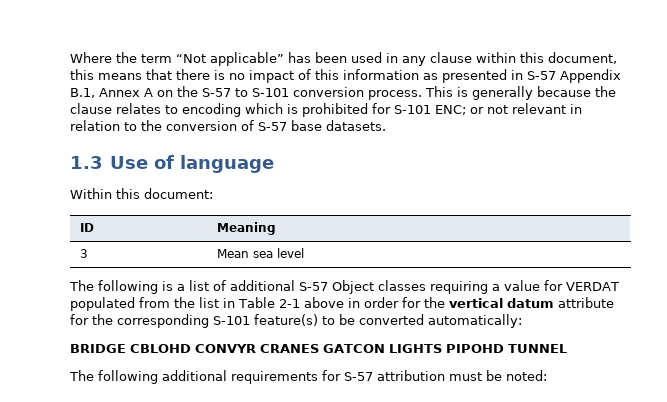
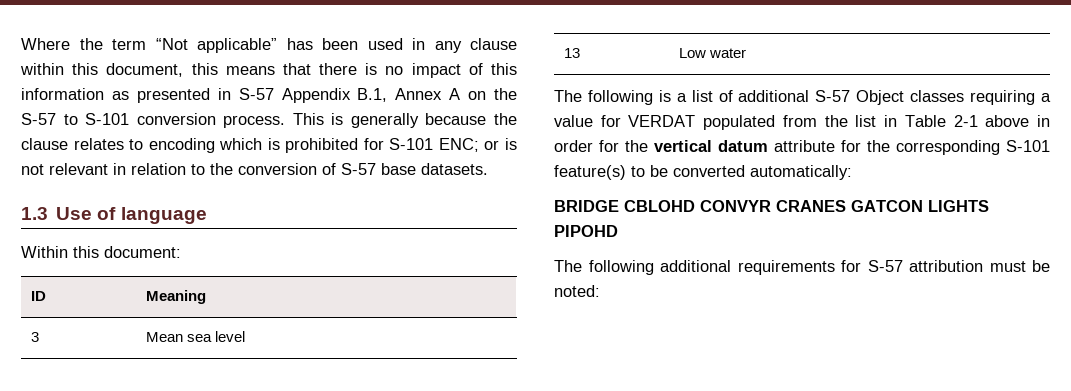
- This is generally because the clause relates to encoding which is prohibited for S-101 ENC; or not relevant in relation to the conversion of S-57 base datasets.
+ This is generally because the clause relates to encoding which is prohibited for S-101 ENC; or is not relevant in relation to the conversion of S-57 base datasets.
+ 13 | Low water
- BRIDGE CBLOHD CONVYR CRANES GATCON LIGHTS PIPOHD TUNNEL
+ BRIDGE CBLOHD CONVYR CRANES GATCON LIGHTS PIPOHD

